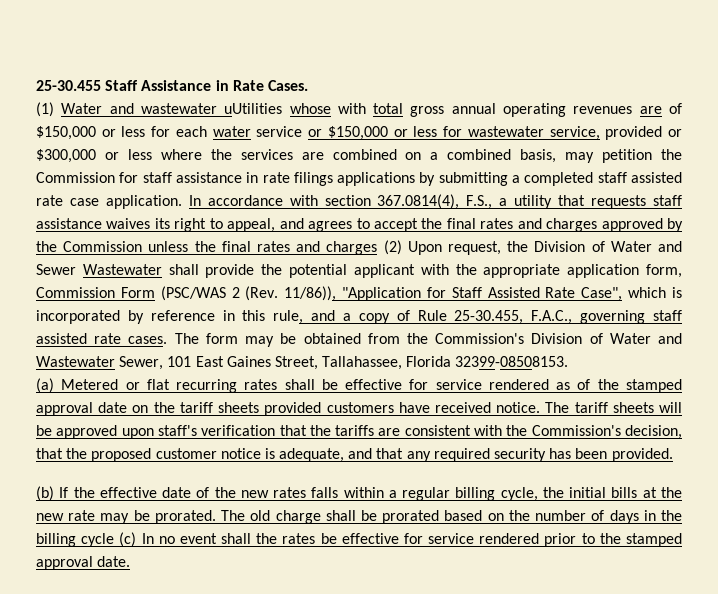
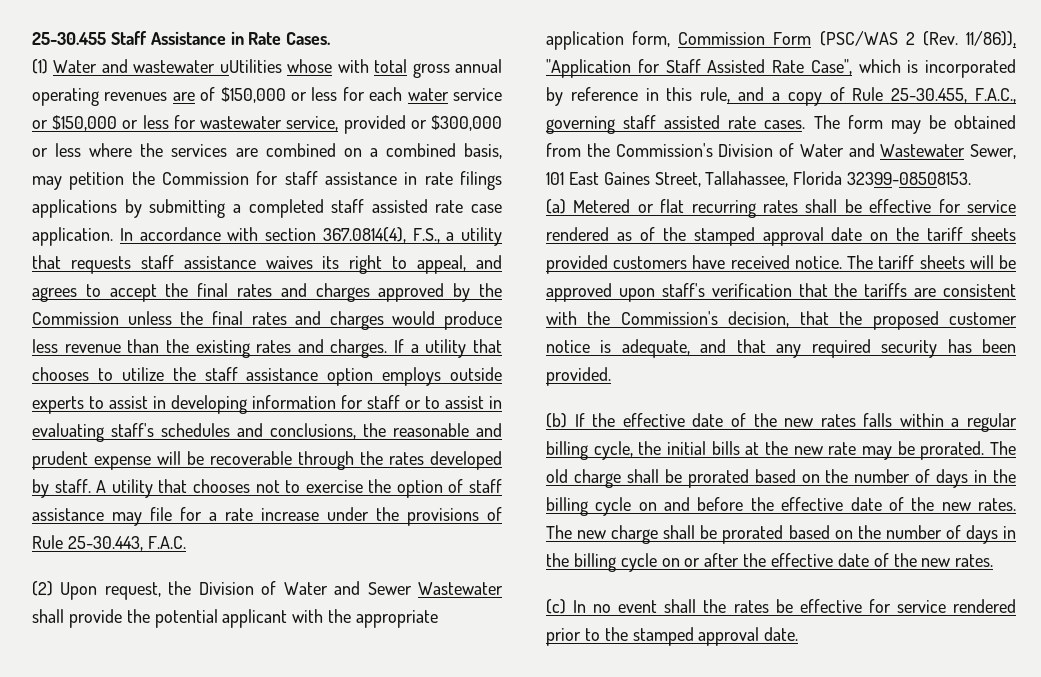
- In accordance with section 367.0814(4), F.S., a utility that requests staff assistance waives its right to appeal, and agrees to accept the final rates and charges approved by the Commission unless the final rates and charges (2) Upon request, the Division of Water and Sewer Wastewater shall provide the potential applicant with the appropriate application form, Commission Form (PSC/WAS 2 (Rev. 11/86)), "Application for Staff Assisted Rate Case", which is incorporated by reference in this rule, and a copy of Rule 25-30.455, F.A.C., governing staff assisted rate cases.
+ In accordance with section 367.0814(4), F.S., a utility that requests staff assistance waives its right to appeal, and agrees to accept the final rates and charges approved by the Commission unless the final rates and charges would produce less revenue than the existing rates and charges. If a utility that chooses to utilize the staff assistance option employs outside experts to assist in developing information for staff or to assist in evaluating staff's schedules and conclusions, the reasonable and prudent expense will be recoverable through the rates developed by staff. A utility that chooses not to exercise the option of staff assistance may file for a rate increase under the provisions of Rule 25-30.443, F.A.C.
+ (2) Upon request, the Division of Water and Sewer Wastewater shall provide the potential applicant with the appropriate application form, Commission Form (PSC/WAS 2 (Rev. 11/86)), "Application for Staff Assisted Rate Case", which is incorporated by reference in this rule, and a copy of Rule 25-30.455, F.A.C., governing staff assisted rate cases.
- The old charge shall be prorated based on the number of days in the billing cycle (c) In no event shall the rates be effective for service rendered prior to the stamped approval date.
+ The old charge shall be prorated based on the number of days in the billing cycle on and before the effective date of the new rates. The new charge shall be prorated based on the number of days in the billing cycle on or after the effective date of the new rates.
+ (c) In no event shall the rates be effective for service rendered prior to the stamped approval date.

